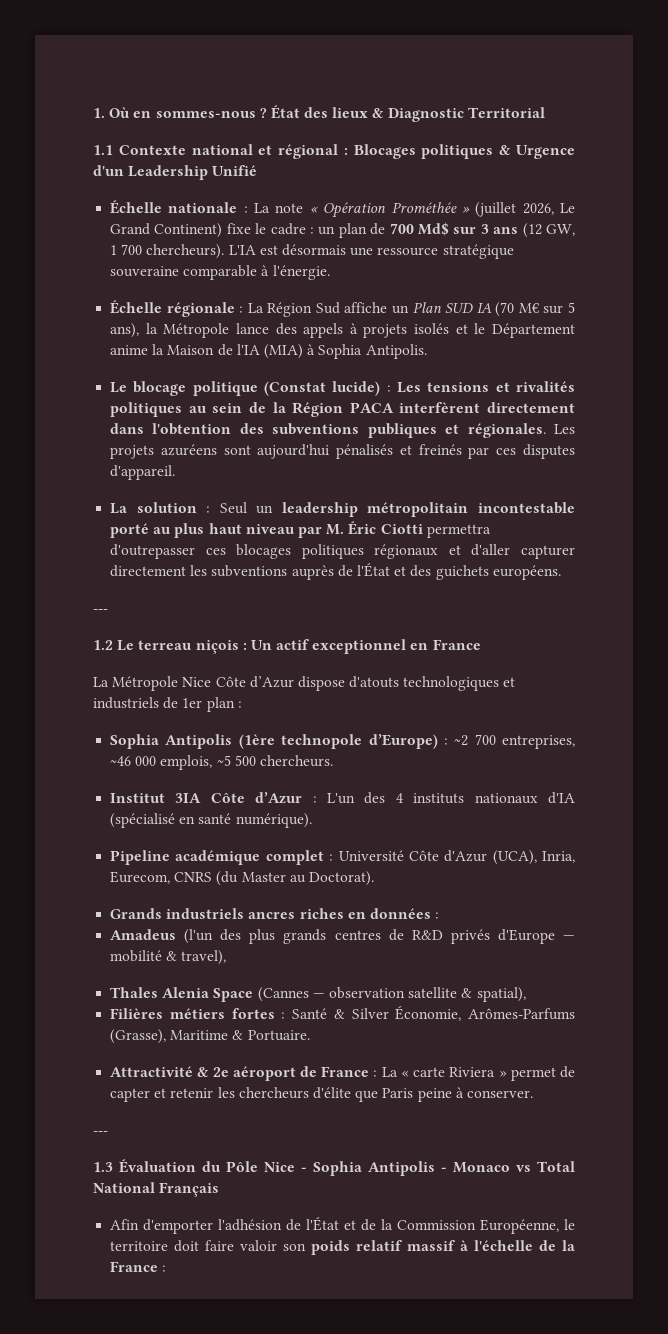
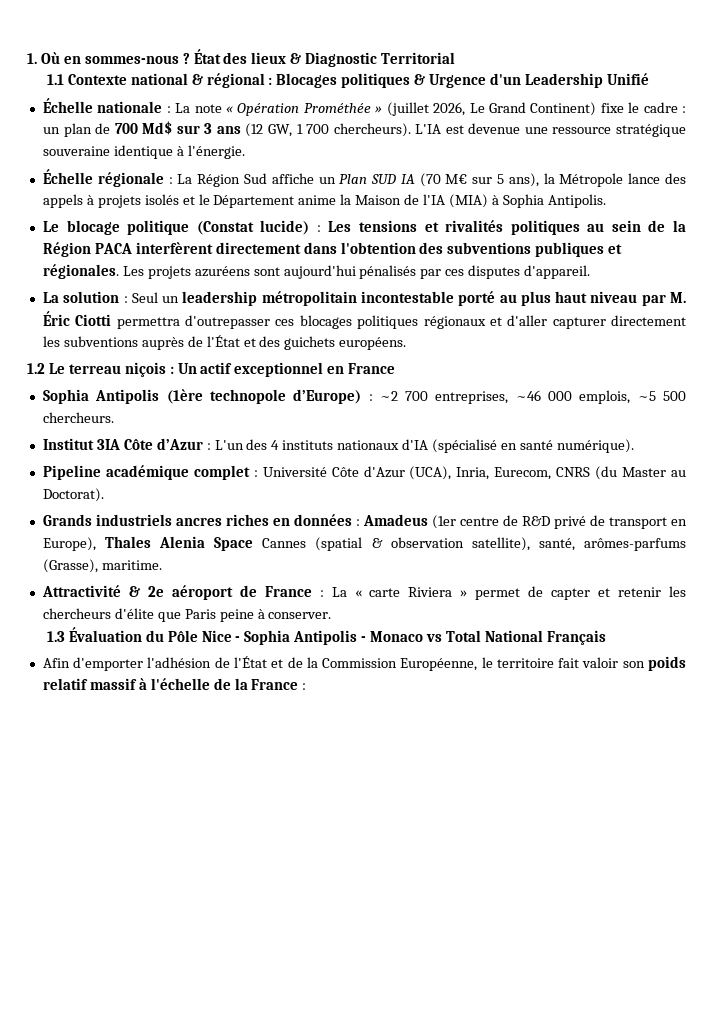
- 1.1 Contexte national et régional : Blocages politiques & Urgence d'un Leadership Unifié
+ 1.1 Contexte national & régional : Blocages politiques & Urgence d'un Leadership Unifié
- L'IA est désormais une ressource stratégique souveraine comparable à l'énergie.
+ L'IA est devenue une ressource stratégique souveraine identique à l'énergie.
- Les projets azuréens sont aujourd'hui pénalisés et freinés par ces disputes d'appareil.
+ Les projets azuréens sont aujourd'hui pénalisés par ces disputes d'appareil.
  La solution : Seul un leadership métropolitain incontestable porté au plus haut niveau par M. Éric Ciotti permettra d'outrepasser ces blocages politiques régionaux et d'aller capturer directement les subventions auprès de l'État et des guichets européens.
- ---
- La Métropole Nice Côte d’Azur dispose d'atouts technologiques et industriels de 1er plan :
- Grands industriels ancres riches en données :
- Amadeus (l'un des plus grands centres de R&D privés d'Europe — mobilité & travel),
- Thales Alenia Space (Cannes — observation satellite & spatial),
- Filières métiers fortes : Santé & Silver Économie, Arômes-Parfums (Grasse), Maritime & Portuaire.
+ Grands industriels ancres riches en données : Amadeus (1er centre de R&D privé de transport en Europe), Thales Alenia Space Cannes (spatial & observation satellite), santé, arômes-parfums (Grasse), maritime.
  Attractivité & 2e aéroport de France : La « carte Riviera » permet de capter et retenir les chercheurs d'élite que Paris peine à conserver.
- ---
- Afin d'emporter l'adhésion de l'État et de la Commission Européenne, le territoire doit faire valoir son poids relatif massif à l'échelle de la France :
+ Afin d'emporter l'adhésion de l'État et de la Commission Européenne, le territoire fait valoir son poids relatif massif à l'échelle de la France :

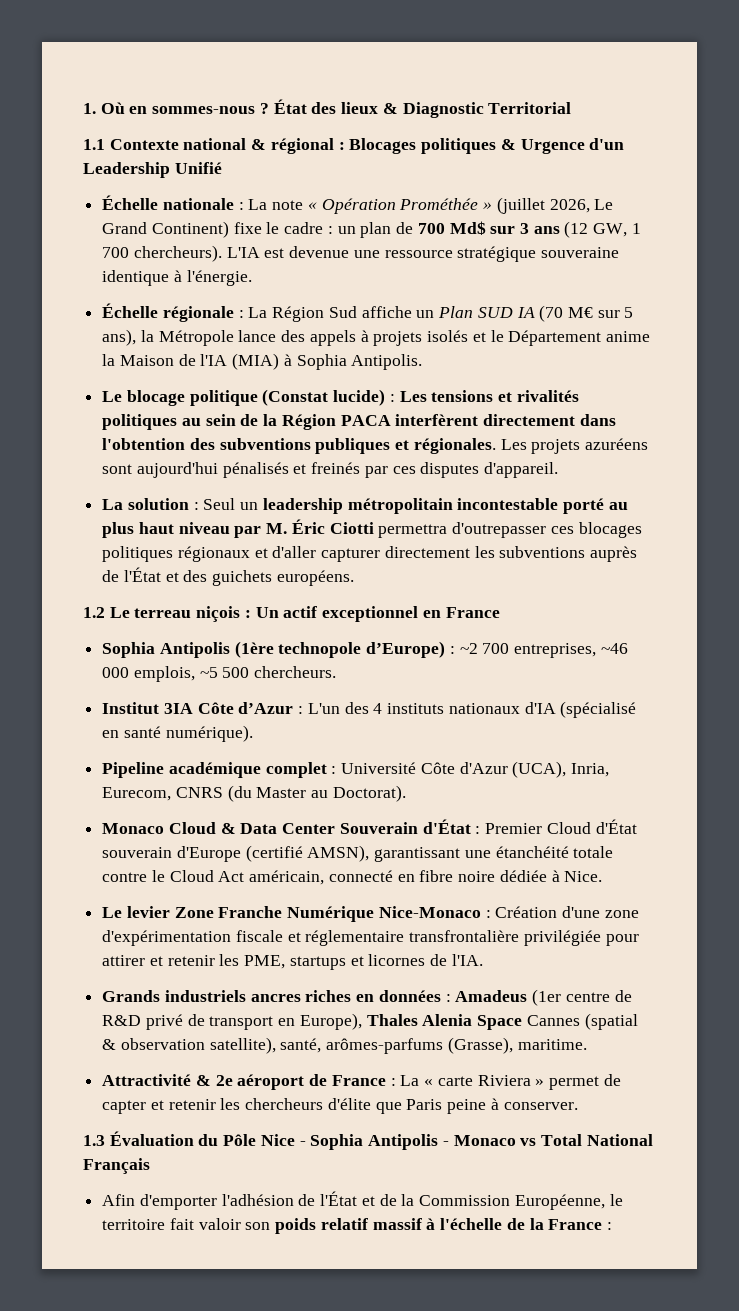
- Les projets azuréens sont aujourd'hui pénalisés par ces disputes d'appareil.
+ Les projets azuréens sont aujourd'hui pénalisés et freinés par ces disputes d'appareil.
+ Monaco Cloud & Data Center Souverain d'État : Premier Cloud d'État souverain d'Europe (certifié AMSN), garantissant une étanchéité totale contre le Cloud Act américain, connecté en fibre noire dédiée à Nice.
+ Le levier Zone Franche Numérique Nice-Monaco : Création d'une zone d'expérimentation fiscale et réglementaire transfrontalière privilégiée pour attirer et retenir les PME, startups et licornes de l'IA.

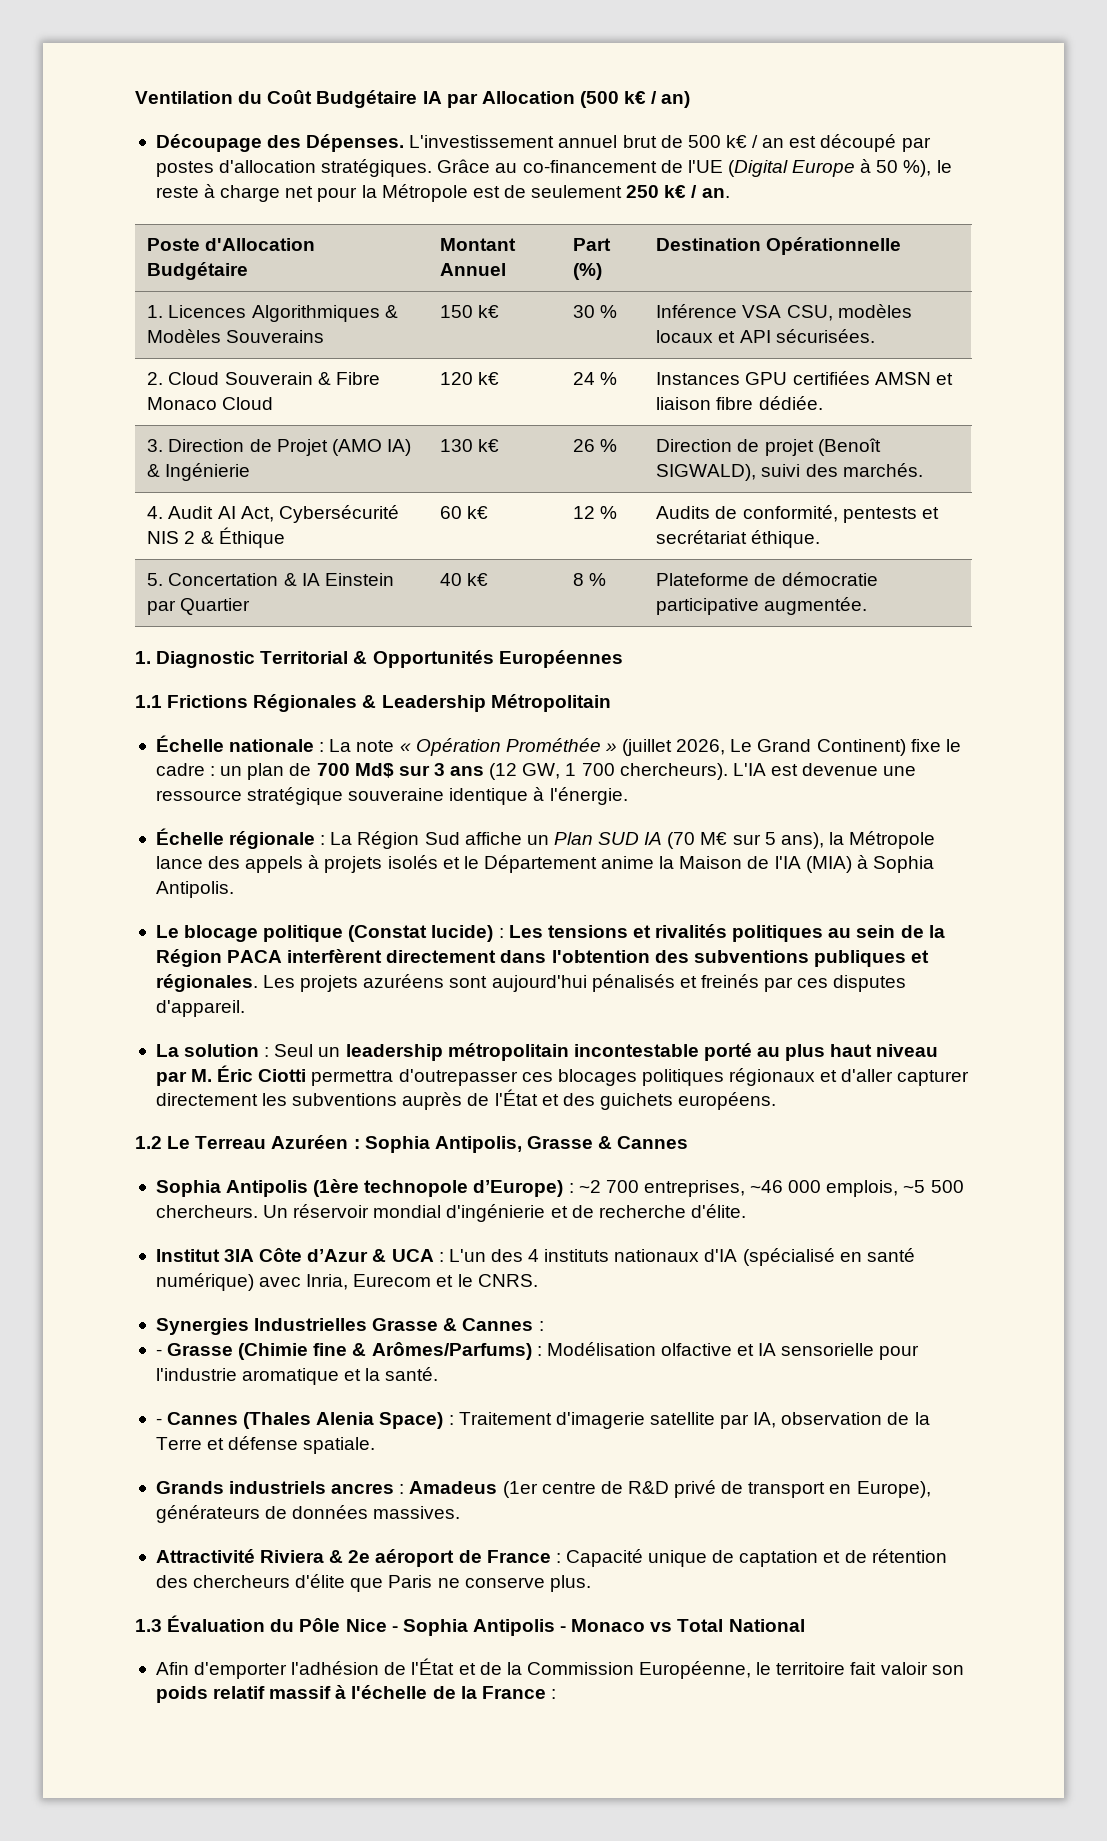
- 1. Où en sommes-nous ? État des lieux & Diagnostic Territorial
- 1.1 Contexte national & régional : Blocages politiques & Urgence d'un Leadership Unifié
+ Ventilation du Coût Budgétaire IA par Allocation (500 k€ / an)
+ Découpage des Dépenses. L'investissement annuel brut de 500 k€ / an est découpé par postes d'allocation stratégiques. Grâce au co-financement de l'UE (Digital Europe à 50 %), le reste à charge net pour la Métropole est de seulement 250 k€ / an.
+ Poste d'Allocation Budgétaire | Montant Annuel | Part (%) | Destination Opérationnelle
+ 1. Licences Algorithmiques & Modèles Souverains | 150 k€ | 30 % | Inférence VSA CSU, modèles locaux et API sécurisées.
+ 2. Cloud Souverain & Fibre Monaco Cloud | 120 k€ | 24 % | Instances GPU certifiées AMSN et liaison fibre dédiée.
+ 3. Direction de Projet (AMO IA) & Ingénierie | 130 k€ | 26 % | Direction de projet (Benoît SIGWALD), suivi des marchés.
+ 4. Audit AI Act, Cybersécurité NIS 2 & Éthique | 60 k€ | 12 % | Audits de conformité, pentests et secrétariat éthique.
+ 5. Concertation & IA Einstein par Quartier | 40 k€ | 8 % | Plateforme de démocratie participative augmentée.
+ 1. Diagnostic Territorial & Opportunités Européennes
+ 1.1 Frictions Régionales & Leadership Métropolitain
- 1.2 Le terreau niçois : Un actif exceptionnel en France
+ 1.2 Le Terreau Azuréen : Sophia Antipolis, Grasse & Cannes
+ Un réservoir mondial d'ingénierie et de recherche d'élite.
- Institut 3IA Côte d’Azur : L'un des 4 instituts nationaux d'IA (spécialisé en santé numérique).
- Pipeline académique complet : Université Côte d'Azur (UCA), Inria, Eurecom, CNRS (du Master au Doctorat).
- Monaco Cloud & Data Center Souverain d'État : Premier Cloud d'État souverain d'Europe (certifié AMSN), garantissant une étanchéité totale contre le Cloud Act américain, connecté en fibre noire dédiée à Nice.
- Le levier Zone Franche Numérique Nice-Monaco : Création d'une zone d'expérimentation fiscale et réglementaire transfrontalière privilégiée pour attirer et retenir les PME, startups et licornes de l'IA.
+ Institut 3IA Côte d’Azur & UCA : L'un des 4 instituts nationaux d'IA (spécialisé en santé numérique) avec Inria, Eurecom et le CNRS.
+ Synergies Industrielles Grasse & Cannes :
+ - Grasse (Chimie fine & Arômes/Parfums) : Modélisation olfactive et IA sensorielle pour l'industrie aromatique et la santé.
+ - Cannes (Thales Alenia Space) : Traitement d'imagerie satellite par IA, observation de la Terre et défense spatiale.
- Grands industriels ancres riches en données : Amadeus (1er centre de R&D privé de transport en Europe), Thales Alenia Space Cannes (spatial & observation satellite), santé, arômes-parfums (Grasse), maritime.
+ Grands industriels ancres : Amadeus (1er centre de R&D privé de transport en Europe), générateurs de données massives.
- Attractivité & 2e aéroport de France : La « carte Riviera » permet de capter et retenir les chercheurs d'élite que Paris peine à conserver.
+ Attractivité Riviera & 2e aéroport de France : Capacité unique de captation et de rétention des chercheurs d'élite que Paris ne conserve plus.
- 1.3 Évaluation du Pôle Nice - Sophia Antipolis - Monaco vs Total National Français
+ 1.3 Évaluation du Pôle Nice - Sophia Antipolis - Monaco vs Total National

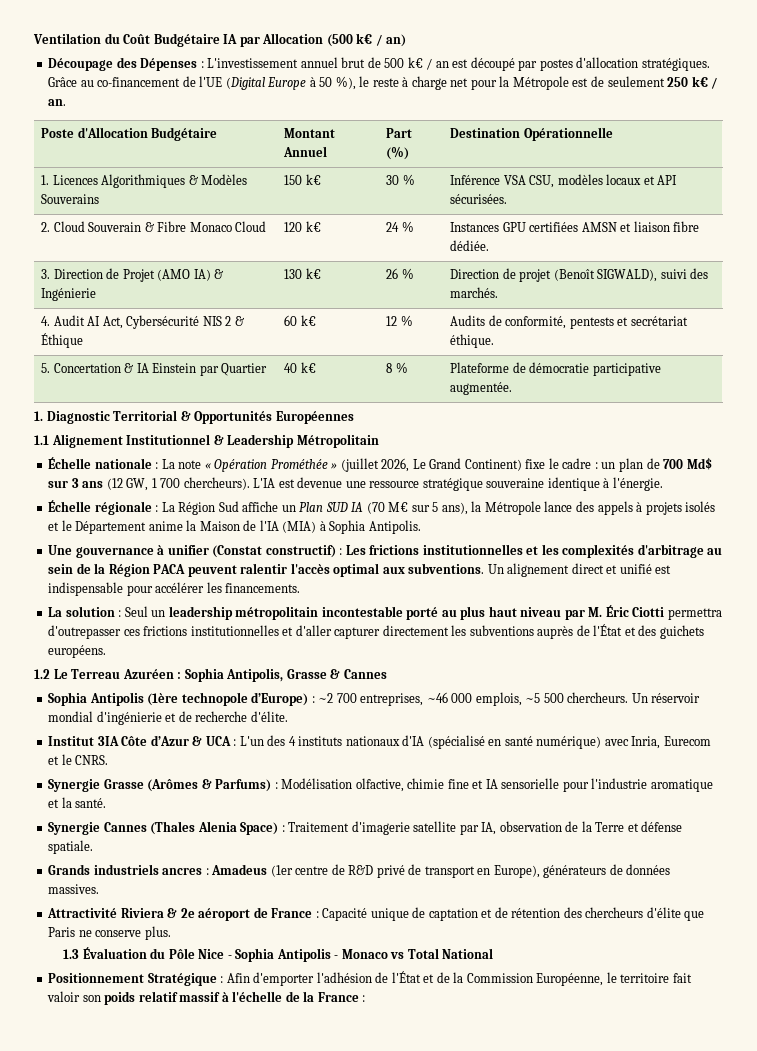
- Découpage des Dépenses. L'investissement annuel brut de 500 k€ / an est découpé par postes d'allocation stratégiques.
+ Découpage des Dépenses : L'investissement annuel brut de 500 k€ / an est découpé par postes d'allocation stratégiques.
- 1.1 Frictions Régionales & Leadership Métropolitain
+ 1.1 Alignement Institutionnel & Leadership Métropolitain
- Le blocage politique (Constat lucide) : Les tensions et rivalités politiques au sein de la Région PACA interfèrent directement dans l'obtention des subventions publiques et régionales. Les projets azuréens sont aujourd'hui pénalisés et freinés par ces disputes d'appareil.
+ Une gouvernance à unifier (Constat constructif) : Les frictions institutionnelles et les complexités d'arbitrage au sein de la Région PACA peuvent ralentir l'accès optimal aux subventions. Un alignement direct et unifié est indispensable pour accélérer les financements.
- La solution : Seul un leadership métropolitain incontestable porté au plus haut niveau par M. Éric Ciotti permettra d'outrepasser ces blocages politiques régionaux et d'aller capturer directement les subventions auprès de l'État et des guichets européens.
+ La solution : Seul un leadership métropolitain incontestable porté au plus haut niveau par M. Éric Ciotti permettra d'outrepasser ces frictions institutionnelles et d'aller capturer directement les subventions auprès de l'État et des guichets européens.
- Synergies Industrielles Grasse & Cannes :
- - Grasse (Chimie fine & Arômes/Parfums) : Modélisation olfactive et IA sensorielle pour l'industrie aromatique et la santé.
+ Synergie Grasse (Arômes & Parfums) : Modélisation olfactive, chimie fine et IA sensorielle pour l'industrie aromatique et la santé.
- - Cannes (Thales Alenia Space) : Traitement d'imagerie satellite par IA, observation de la Terre et défense spatiale.
+ Synergie Cannes (Thales Alenia Space) : Traitement d'imagerie satellite par IA, observation de la Terre et défense spatiale.
- Afin d'emporter l'adhésion de l'État et de la Commission Européenne, le territoire fait valoir son poids relatif massif à l'échelle de la France :
+ Positionnement Stratégique : Afin d'emporter l'adhésion de l'État et de la Commission Européenne, le territoire fait valoir son poids relatif massif à l'échelle de la France :

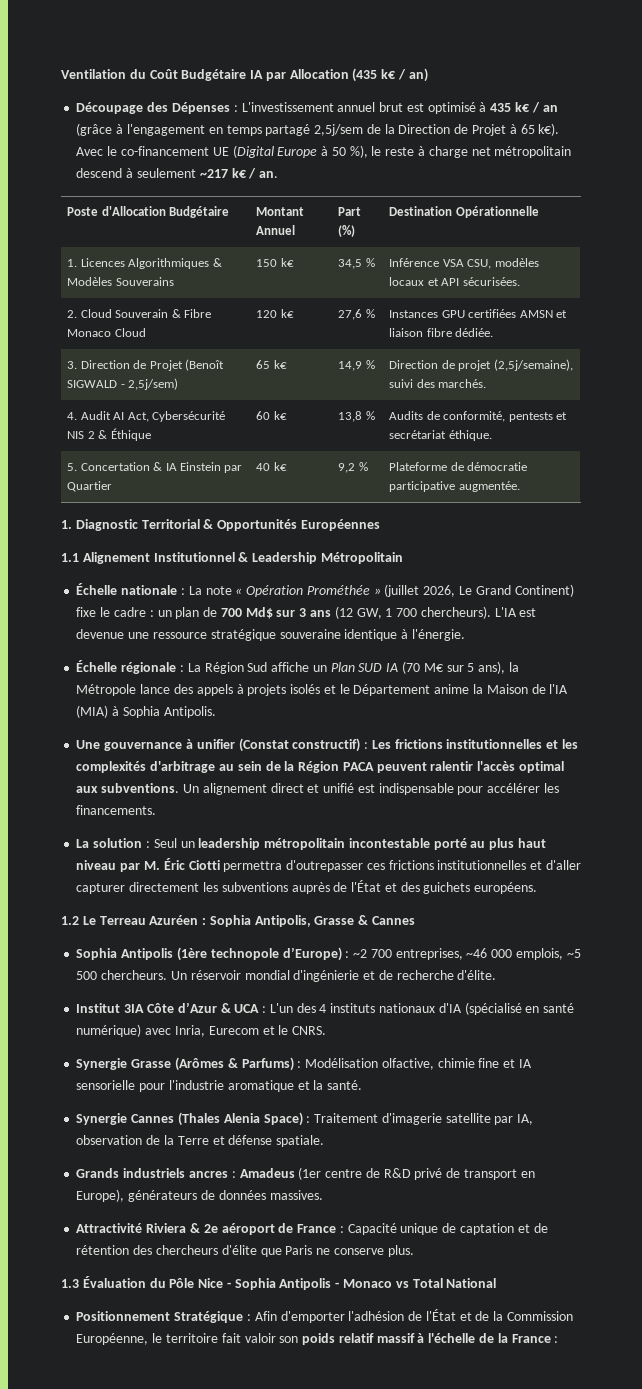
- Ventilation du Coût Budgétaire IA par Allocation (500 k€ / an)
+ Ventilation du Coût Budgétaire IA par Allocation (435 k€ / an)
- Découpage des Dépenses : L'investissement annuel brut de 500 k€ / an est découpé par postes d'allocation stratégiques. Grâce au co-financement de l'UE (Digital Europe à 50 %), le reste à charge net pour la Métropole est de seulement 250 k€ / an.
+ Découpage des Dépenses : L'investissement annuel brut est optimisé à 435 k€ / an (grâce à l'engagement en temps partagé 2,5j/sem de la Direction de Projet à 65 k€). Avec le co-financement UE (Digital Europe à 50 %), le reste à charge net métropolitain descend à seulement ~217 k€ / an.
- 1. Licences Algorithmiques & Modèles Souverains | 150 k€ | 30 % | Inférence VSA CSU, modèles locaux et API sécurisées.
+ 1. Licences Algorithmiques & Modèles Souverains | 150 k€ | 34,5 % | Inférence VSA CSU, modèles locaux et API sécurisées.
- 2. Cloud Souverain & Fibre Monaco Cloud | 120 k€ | 24 % | Instances GPU certifiées AMSN et liaison fibre dédiée.
+ 2. Cloud Souverain & Fibre Monaco Cloud | 120 k€ | 27,6 % | Instances GPU certifiées AMSN et liaison fibre dédiée.
- 3. Direction de Projet (AMO IA) & Ingénierie | 130 k€ | 26 % | Direction de projet (Benoît SIGWALD), suivi des marchés.
+ 3. Direction de Projet (Benoît SIGWALD - 2,5j/sem) | 65 k€ | 14,9 % | Direction de projet (2,5j/semaine), suivi des marchés.
- 4. Audit AI Act, Cybersécurité NIS 2 & Éthique | 60 k€ | 12 % | Audits de conformité, pentests et secrétariat éthique.
+ 4. Audit AI Act, Cybersécurité NIS 2 & Éthique | 60 k€ | 13,8 % | Audits de conformité, pentests et secrétariat éthique.
- 5. Concertation & IA Einstein par Quartier | 40 k€ | 8 % | Plateforme de démocratie participative augmentée.
+ 5. Concertation & IA Einstein par Quartier | 40 k€ | 9,2 % | Plateforme de démocratie participative augmentée.

